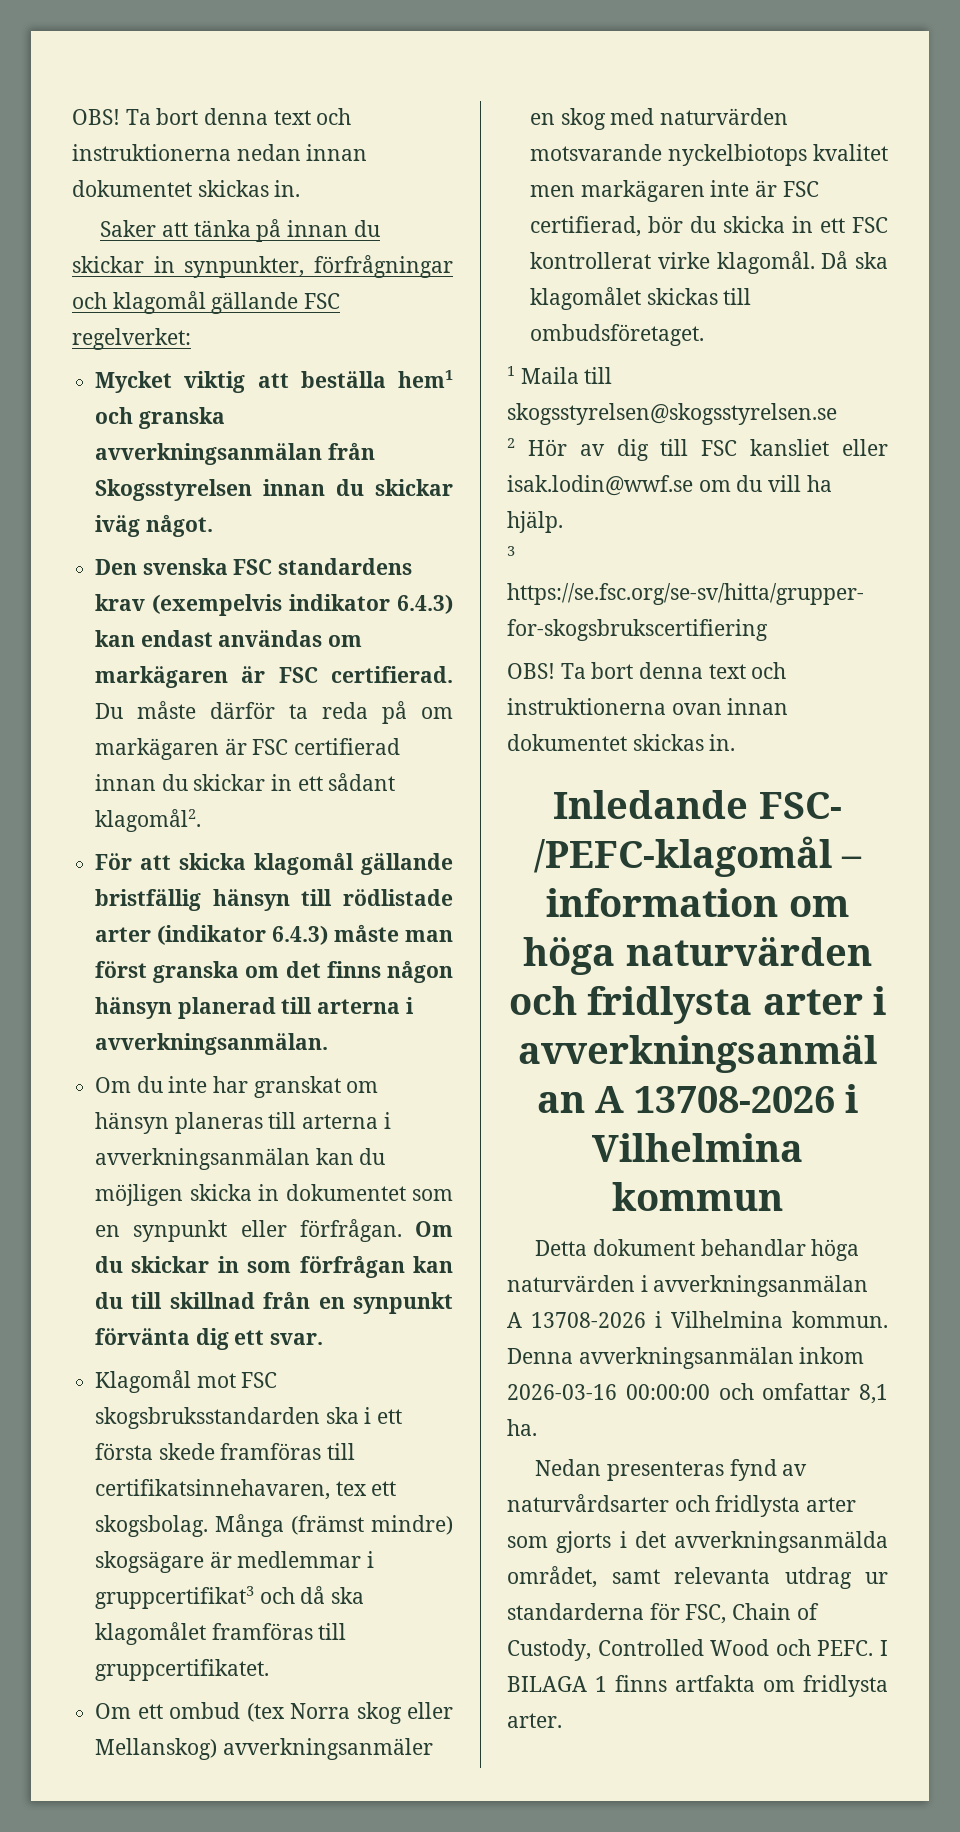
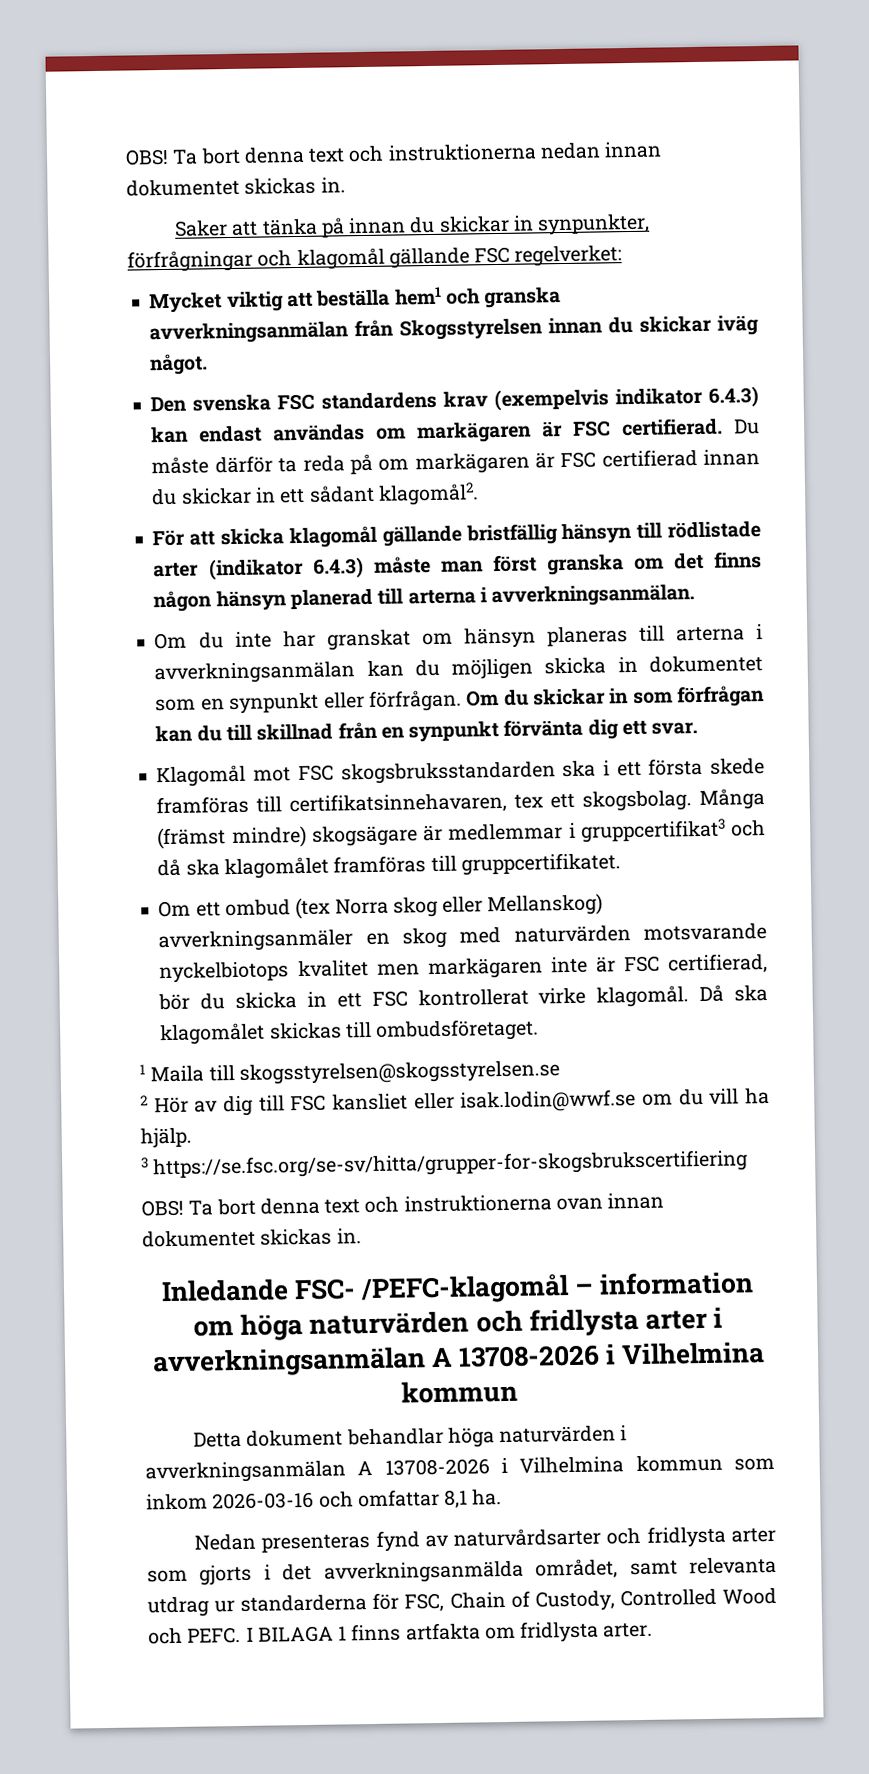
- Detta dokument behandlar höga naturvärden i avverkningsanmälan A 13708-2026 i Vilhelmina kommun. Denna avverkningsanmälan inkom 2026-03-16 00:00:00 och omfattar 8,1 ha.
+ Detta dokument behandlar höga naturvärden i avverkningsanmälan A 13708-2026 i Vilhelmina kommun som inkom 2026-03-16 och omfattar 8,1 ha.

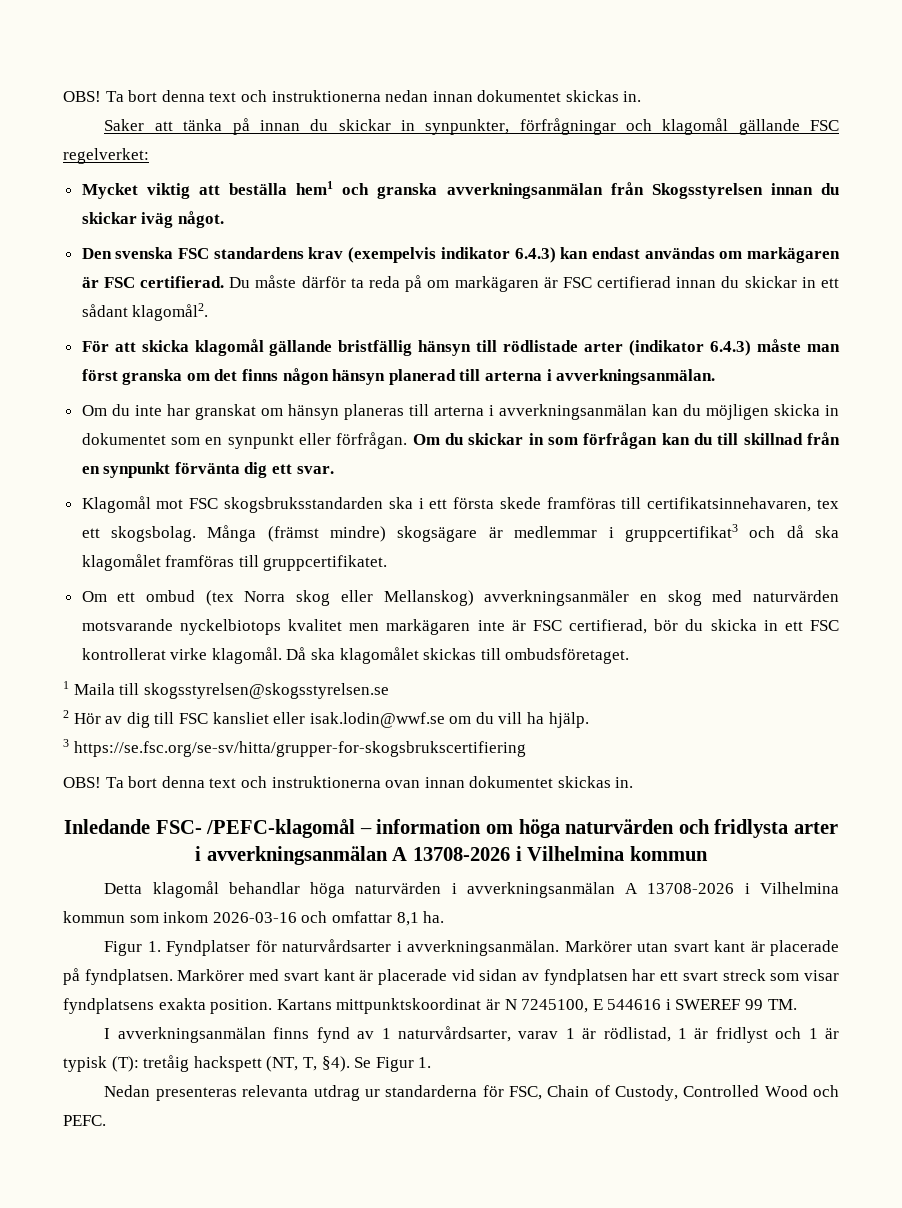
- Detta dokument behandlar höga naturvärden i avverkningsanmälan A 13708-2026 i Vilhelmina kommun som inkom 2026-03-16 och omfattar 8,1 ha.
+ Detta klagomål behandlar höga naturvärden i avverkningsanmälan A 13708-2026 i Vilhelmina kommun som inkom 2026-03-16 och omfattar 8,1 ha.
- Nedan presenteras fynd av naturvårdsarter och fridlysta arter som gjorts i det avverkningsanmälda området, samt relevanta utdrag ur standarderna för FSC, Chain of Custody, Controlled Wood och PEFC. I BILAGA 1 finns artfakta om fridlysta arter.
+ Figur 1. Fyndplatser för naturvårdsarter i avverkningsanmälan. Markörer utan svart kant är placerade på fyndplatsen. Markörer med svart kant är placerade vid sidan av fyndplatsen har ett svart streck som visar fyndplatsens exakta position. Kartans mittpunktskoordinat är N 7245100, E 544616 i SWEREF 99 TM.
+ I avverkningsanmälan finns fynd av 1 naturvårdsarter, varav 1 är rödlistad, 1 är fridlyst och 1 är typisk (T): tretåig hackspett (NT, T, §4). Se Figur 1.
+ Nedan presenteras relevanta utdrag ur standarderna för FSC, Chain of Custody, Controlled Wood och PEFC.

